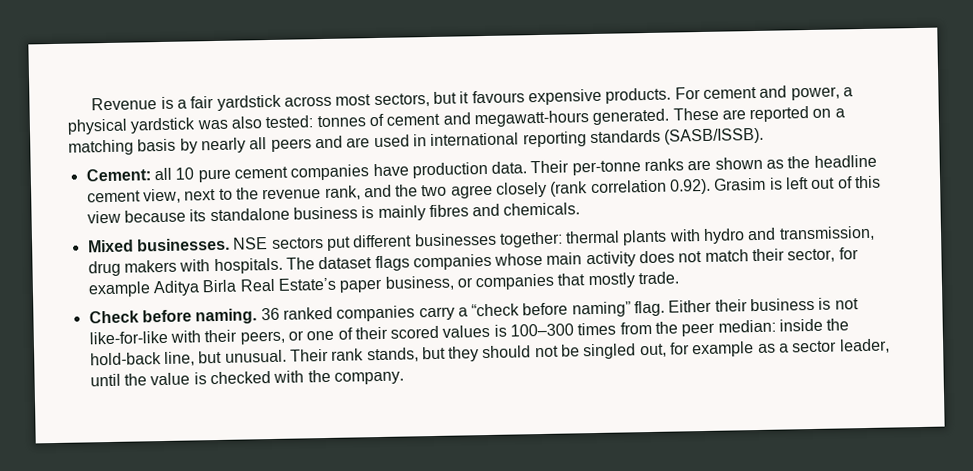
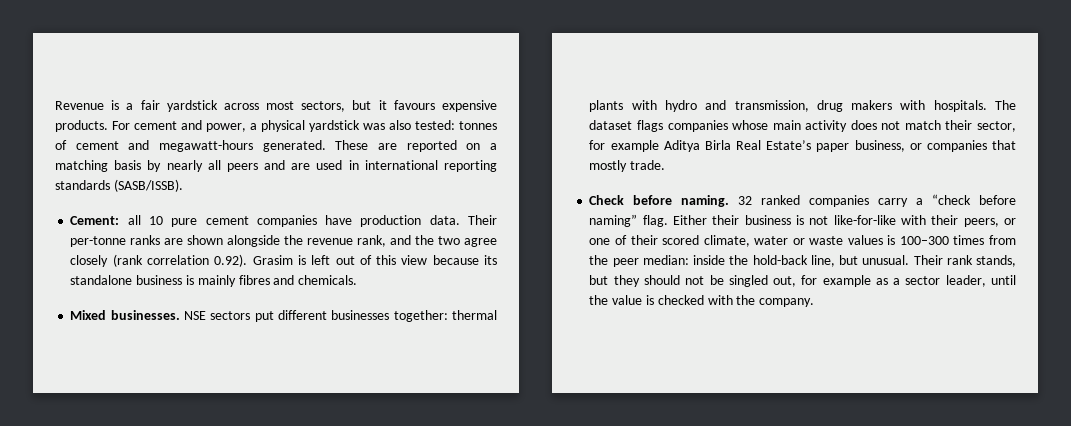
- Their per-tonne ranks are shown as the headline cement view, next to the revenue rank, and the two agree closely (rank correlation 0.92). Grasim is left out of this view because its standalone business is mainly fibres and chemicals.
+ Their per-tonne ranks are shown alongside the revenue rank, and the two agree closely (rank correlation 0.92). Grasim is left out of this view because its standalone business is mainly fibres and chemicals.
- 36 ranked companies carry a “check before naming” flag.
+ 32 ranked companies carry a “check before naming” flag.
- Either their business is not like-for-like with their peers, or one of their scored values is 100–300 times from the peer median: inside the hold-back line, but unusual.
+ Either their business is not like-for-like with their peers, or one of their scored climate, water or waste values is 100–300 times from the peer median: inside the hold-back line, but unusual.

